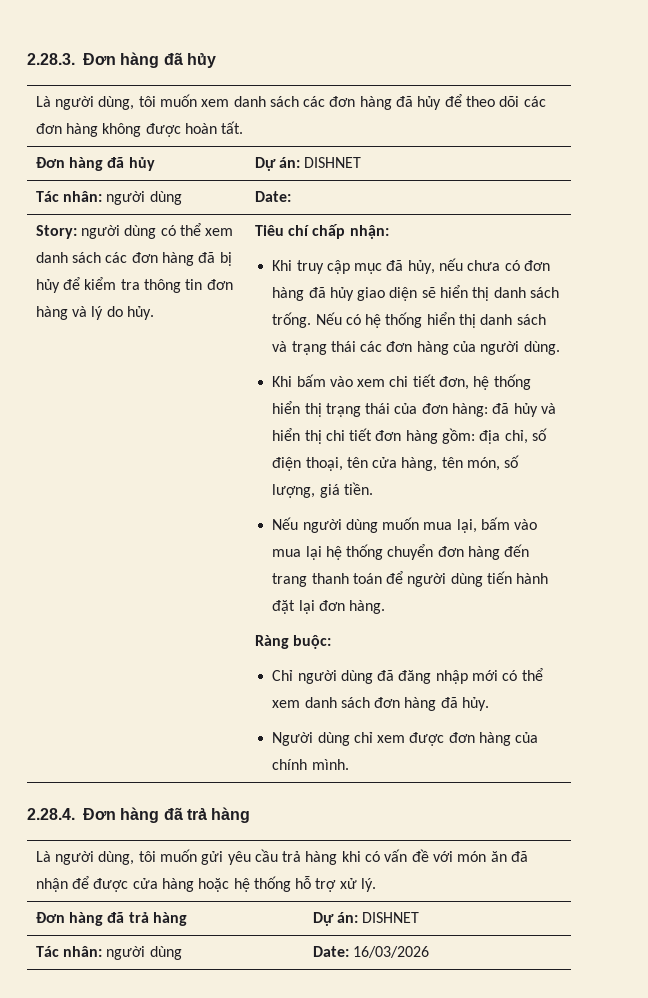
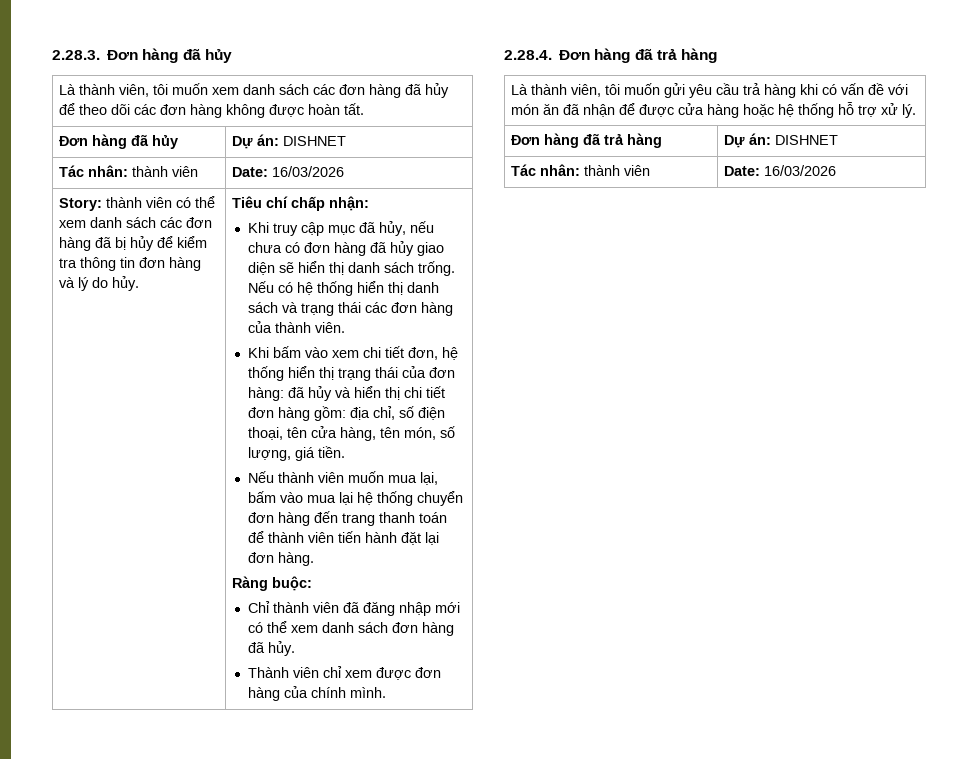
- Là người dùng, tôi muốn xem danh sách các đơn hàng đã hủy để theo dõi các đơn hàng không được hoàn tất.
+ Là thành viên, tôi muốn xem danh sách các đơn hàng đã hủy để theo dõi các đơn hàng không được hoàn tất.
  Đơn hàng đã hủy | Dự án: DISHNET
- Tác nhân: người dùng | Date:
+ Tác nhân: thành viên | Date: 16/03/2026
- Story: người dùng có thể xem danh sách các đơn hàng đã bị hủy để kiểm tra thông tin đơn hàng và lý do hủy.
+ Story: thành viên có thể xem danh sách các đơn hàng đã bị hủy để kiểm tra thông tin đơn hàng và lý do hủy.
- Nếu có hệ thống hiển thị danh sách và trạng thái các đơn hàng của người dùng.
+ Nếu có hệ thống hiển thị danh sách và trạng thái các đơn hàng của thành viên.
- Nếu người dùng muốn mua lại, bấm vào mua lại hệ thống chuyển đơn hàng đến trang thanh toán để người dùng tiến hành đặt lại đơn hàng.
+ Nếu thành viên muốn mua lại, bấm vào mua lại hệ thống chuyển đơn hàng đến trang thanh toán để thành viên tiến hành đặt lại đơn hàng.
- Chỉ người dùng đã đăng nhập mới có thể xem danh sách đơn hàng đã hủy.
+ Chỉ thành viên đã đăng nhập mới có thể xem danh sách đơn hàng đã hủy.
- Người dùng chỉ xem được đơn hàng của chính mình.
+ Thành viên chỉ xem được đơn hàng của chính mình.
- Là người dùng, tôi muốn gửi yêu cầu trả hàng khi có vấn đề với món ăn đã nhận để được cửa hàng hoặc hệ thống hỗ trợ xử lý.
+ Là thành viên, tôi muốn gửi yêu cầu trả hàng khi có vấn đề với món ăn đã nhận để được cửa hàng hoặc hệ thống hỗ trợ xử lý.
  Đơn hàng đã trả hàng | Dự án: DISHNET
- Tác nhân: người dùng | Date: 16/03/2026
+ Tác nhân: thành viên | Date: 16/03/2026

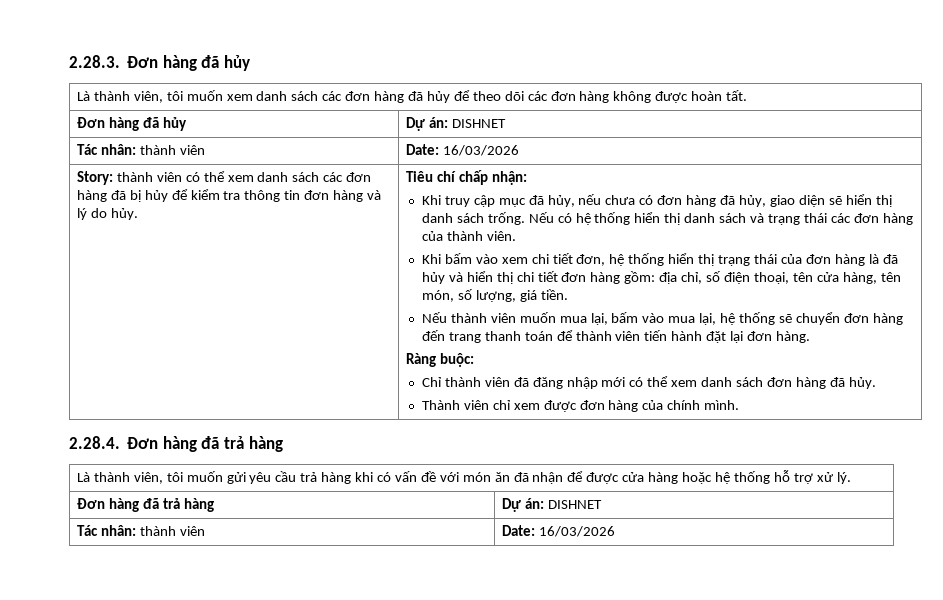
- Khi truy cập mục đã hủy, nếu chưa có đơn hàng đã hủy giao diện sẽ hiển thị danh sách trống.
+ Khi truy cập mục đã hủy, nếu chưa có đơn hàng đã hủy, giao diện sẽ hiển thị danh sách trống.
- Khi bấm vào xem chi tiết đơn, hệ thống hiển thị trạng thái của đơn hàng: đã hủy và hiển thị chi tiết đơn hàng gồm: địa chỉ, số điện thoại, tên cửa hàng, tên món, số lượng, giá tiền.
+ Khi bấm vào xem chi tiết đơn, hệ thống hiển thị trạng thái của đơn hàng là đã hủy và hiển thị chi tiết đơn hàng gồm: địa chỉ, số điện thoại, tên cửa hàng, tên món, số lượng, giá tiền.
- Nếu thành viên muốn mua lại, bấm vào mua lại hệ thống chuyển đơn hàng đến trang thanh toán để thành viên tiến hành đặt lại đơn hàng.
+ Nếu thành viên muốn mua lại, bấm vào mua lại, hệ thống sẽ chuyển đơn hàng đến trang thanh toán để thành viên tiến hành đặt lại đơn hàng.

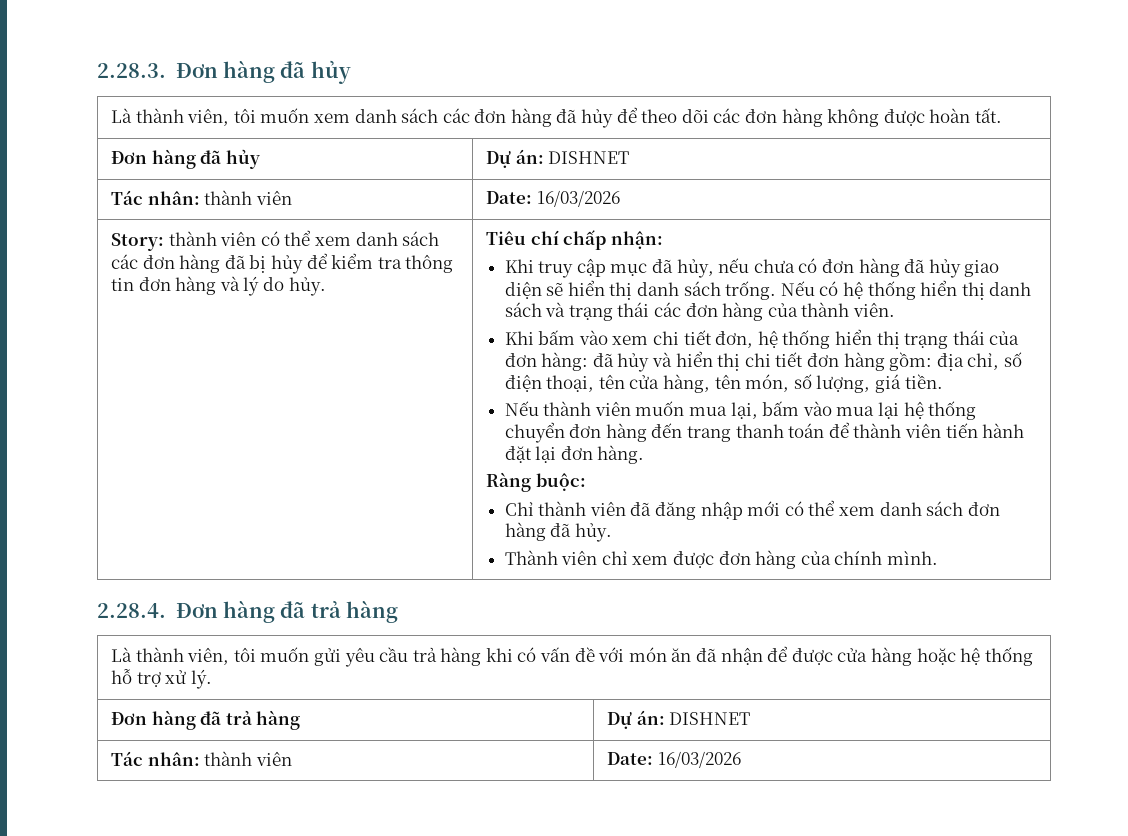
- Khi truy cập mục đã hủy, nếu chưa có đơn hàng đã hủy, giao diện sẽ hiển thị danh sách trống.
+ Khi truy cập mục đã hủy, nếu chưa có đơn hàng đã hủy giao diện sẽ hiển thị danh sách trống.
- Khi bấm vào xem chi tiết đơn, hệ thống hiển thị trạng thái của đơn hàng là đã hủy và hiển thị chi tiết đơn hàng gồm: địa chỉ, số điện thoại, tên cửa hàng, tên món, số lượng, giá tiền.
+ Khi bấm vào xem chi tiết đơn, hệ thống hiển thị trạng thái của đơn hàng: đã hủy và hiển thị chi tiết đơn hàng gồm: địa chỉ, số điện thoại, tên cửa hàng, tên món, số lượng, giá tiền.
- Nếu thành viên muốn mua lại, bấm vào mua lại, hệ thống sẽ chuyển đơn hàng đến trang thanh toán để thành viên tiến hành đặt lại đơn hàng.
+ Nếu thành viên muốn mua lại, bấm vào mua lại hệ thống chuyển đơn hàng đến trang thanh toán để thành viên tiến hành đặt lại đơn hàng.

